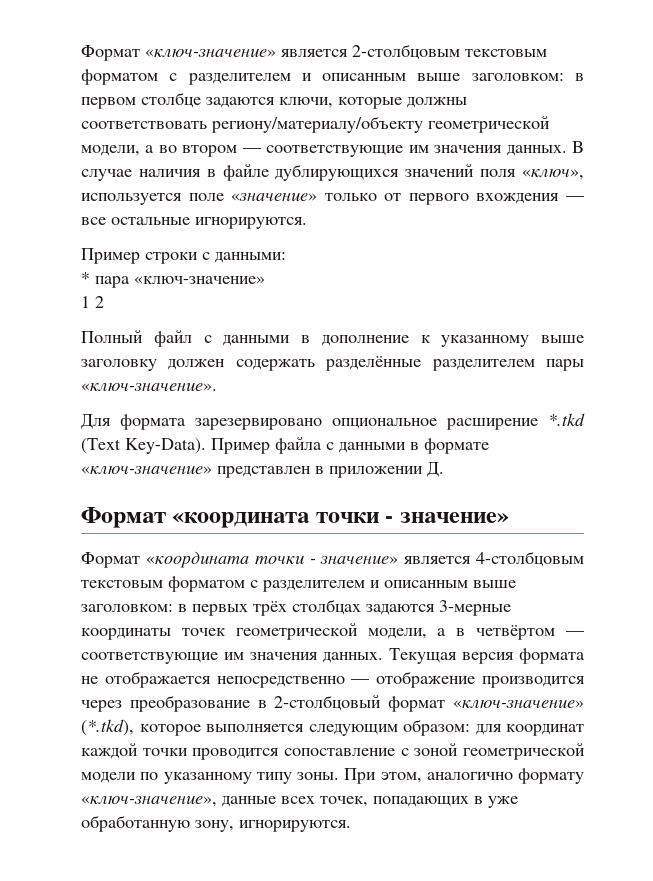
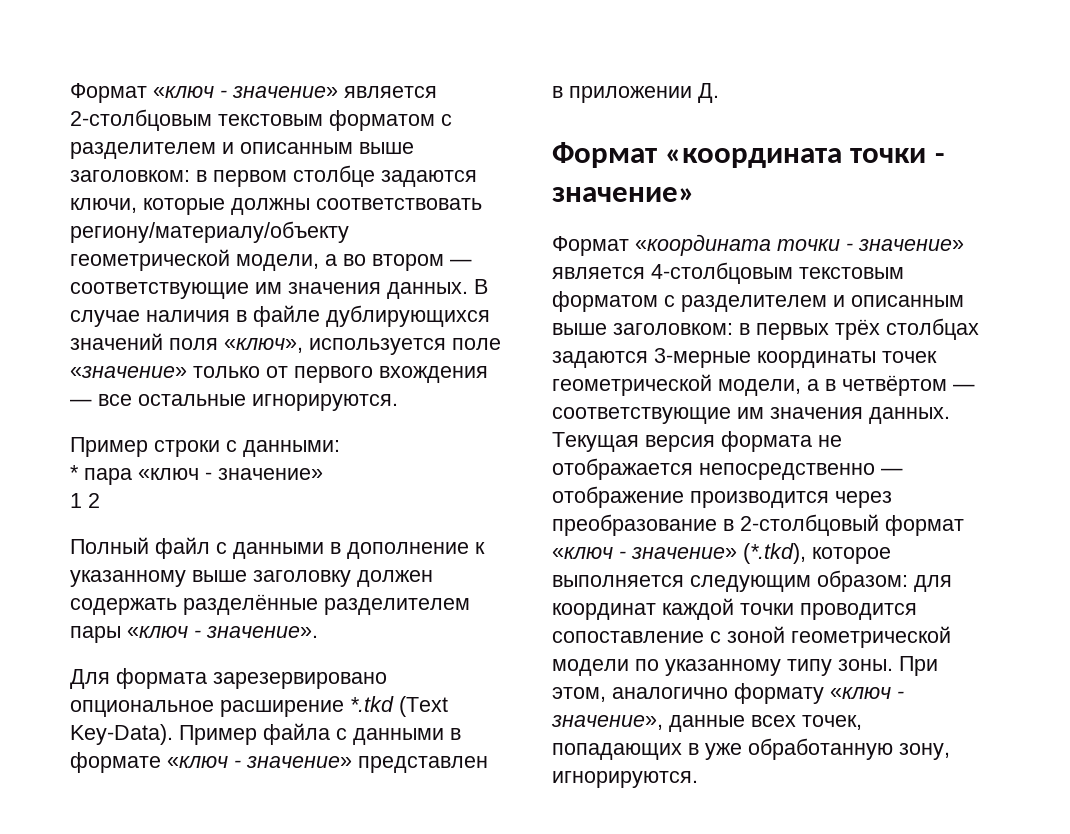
- Формат «ключ-значение» является 2-столбцовым текстовым форматом с разделителем и описанным выше заголовком: в первом столбце задаются ключи, которые должны соответствовать региону/материалу/объекту геометрической модели, а во втором — соответствующие им значения данных.
+ Формат «ключ - значение» является 2-столбцовым текстовым форматом с разделителем и описанным выше заголовком: в первом столбце задаются ключи, которые должны соответствовать региону/материалу/объекту геометрической модели, а во втором — соответствующие им значения данных.
- * пара «ключ-значение»
+ * пара «ключ - значение»
- Полный файл с данными в дополнение к указанному выше заголовку должен содержать разделённые разделителем пары «ключ-значение».
+ Полный файл с данными в дополнение к указанному выше заголовку должен содержать разделённые разделителем пары «ключ - значение».
- Пример файла с данными в формате «ключ-значение» представлен в приложении Д.
+ Пример файла с данными в формате «ключ - значение» представлен в приложении Д.
- Текущая версия формата не отображается непосредственно — отображение производится через преобразование в 2-столбцовый формат «ключ-значение» (*.tkd), которое выполняется следующим образом: для координат каждой точки проводится сопоставление с зоной геометрической модели по указанному типу зоны.
+ Текущая версия формата не отображается непосредственно — отображение производится через преобразование в 2-столбцовый формат «ключ - значение» (*.tkd), которое выполняется следующим образом: для координат каждой точки проводится сопоставление с зоной геометрической модели по указанному типу зоны.
- При этом, аналогично формату «ключ-значение», данные всех точек, попадающих в уже обработанную зону, игнорируются.
+ При этом, аналогично формату «ключ - значение», данные всех точек, попадающих в уже обработанную зону, игнорируются.

